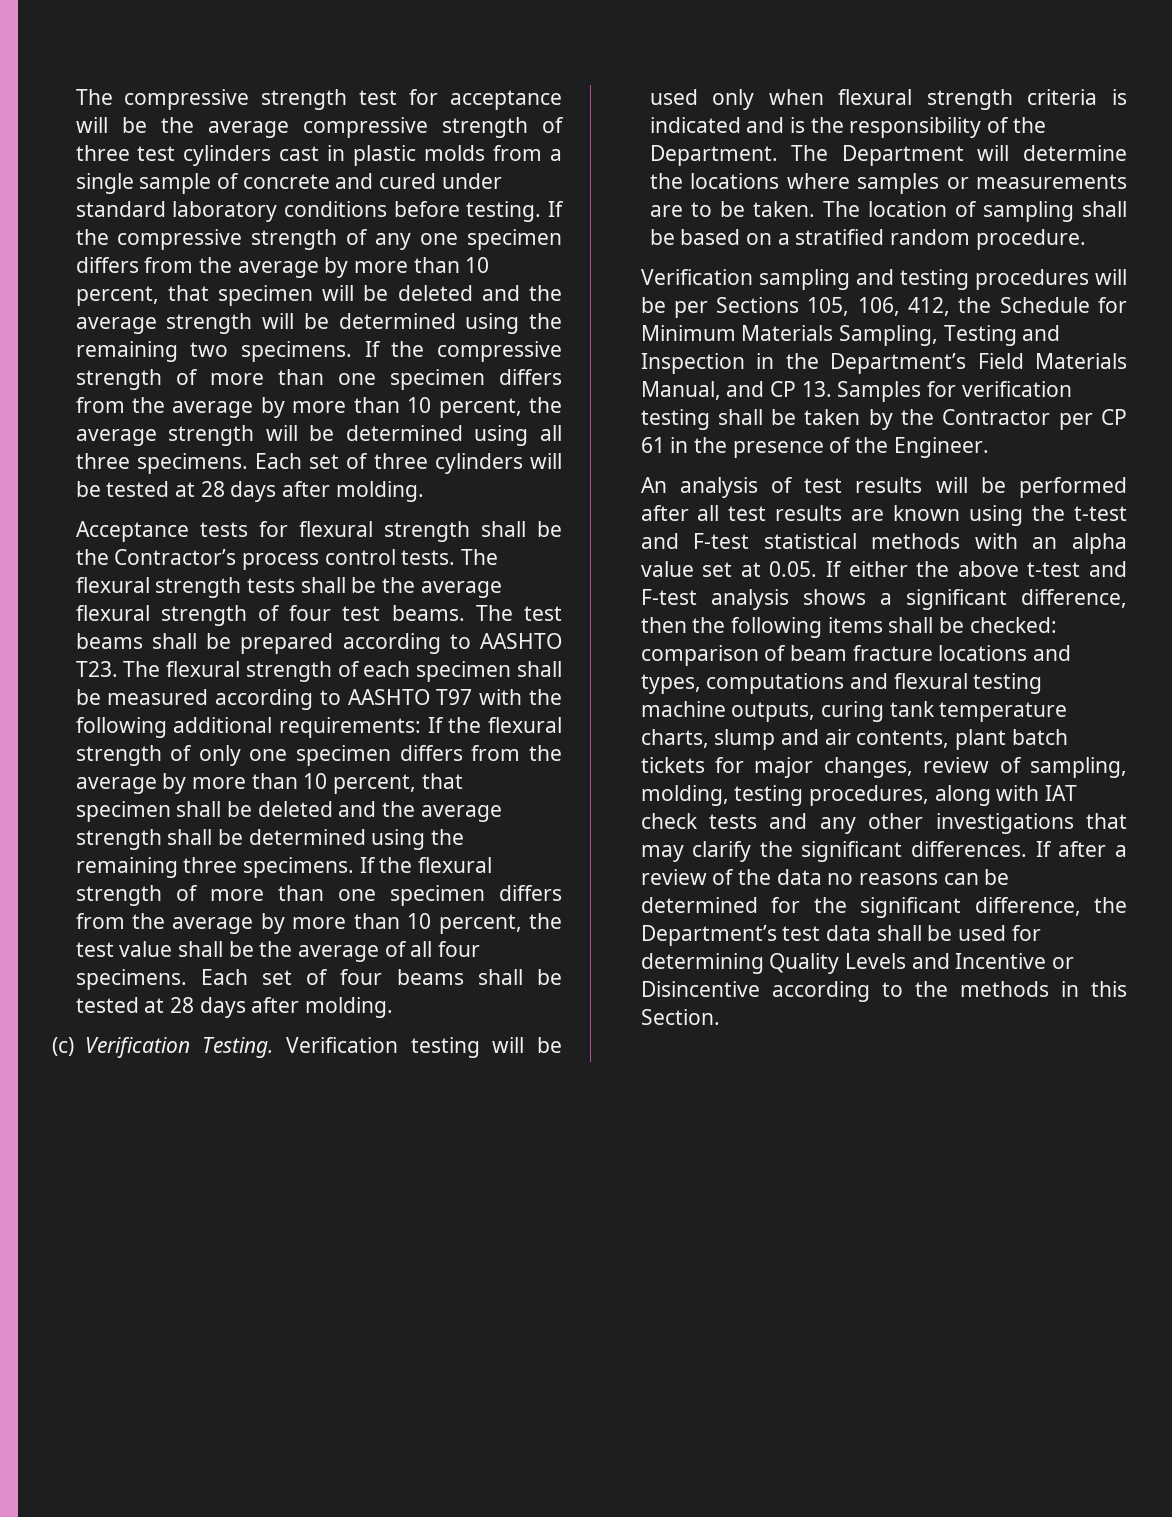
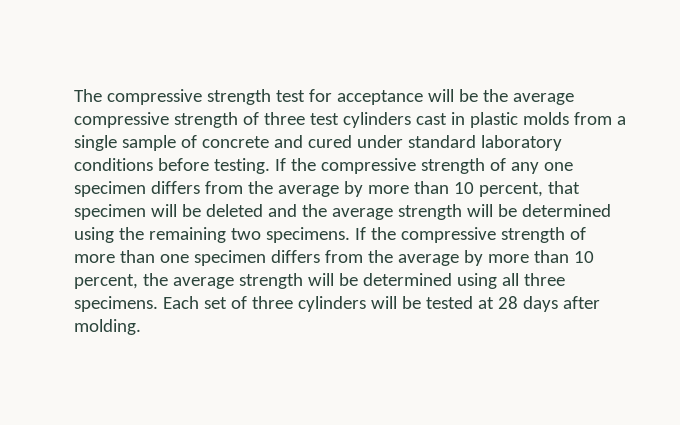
- Acceptance tests for flexural strength shall be the Contractor’s process control tests. The flexural strength tests shall be the average flexural strength of four test beams. The test beams shall be prepared according to AASHTO T23. The flexural strength of each specimen shall be measured according to AASHTO T97 with the following additional requirements: If the flexural strength of only one specimen differs from the average by more than 10 percent, that specimen shall be deleted and the average strength shall be determined using the remaining three specimens. If the flexural strength of more than one specimen differs from the average by more than 10 percent, the test value shall be the average of all four specimens. Each set of four beams shall be tested at 28 days after molding.
- (c) Verification Testing. Verification testing will be used only when flexural strength criteria is indicated and is the responsibility of the Department. The Department will determine the locations where samples or measurements are to be taken. The location of sampling shall be based on a stratified random procedure.
- Verification sampling and testing procedures will be per Sections 105, 106, 412, the Schedule for Minimum Materials Sampling, Testing and Inspection in the Department’s Field Materials Manual, and CP 13. Samples for verification testing shall be taken by the Contractor per CP 61 in the presence of the Engineer.
- An analysis of test results will be performed after all test results are known using the t-test and F-test statistical methods with an alpha value set at 0.05. If either the above t-test and F-test analysis shows a significant difference, then the following items shall be checked: comparison of beam fracture locations and types, computations and flexural testing machine outputs, curing tank temperature charts, slump and air contents, plant batch tickets for major changes, review of sampling, molding, testing procedures, along with IAT check tests and any other investigations that may clarify the significant differences. If after a review of the data no reasons can be determined for the significant difference, the Department’s test data shall be used for determining Quality Levels and Incentive or Disincentive according to the methods in this Section.

